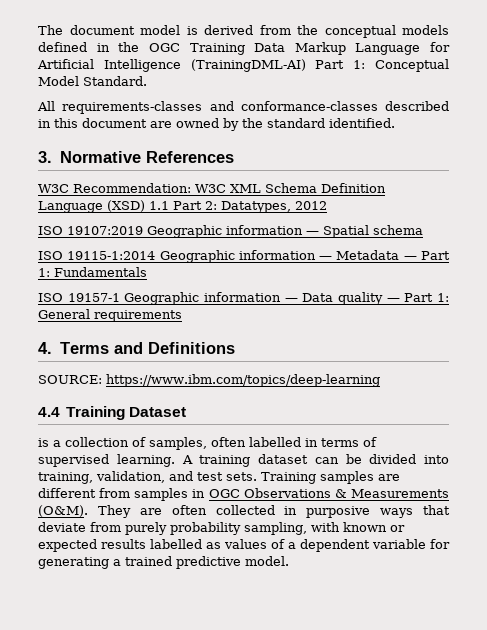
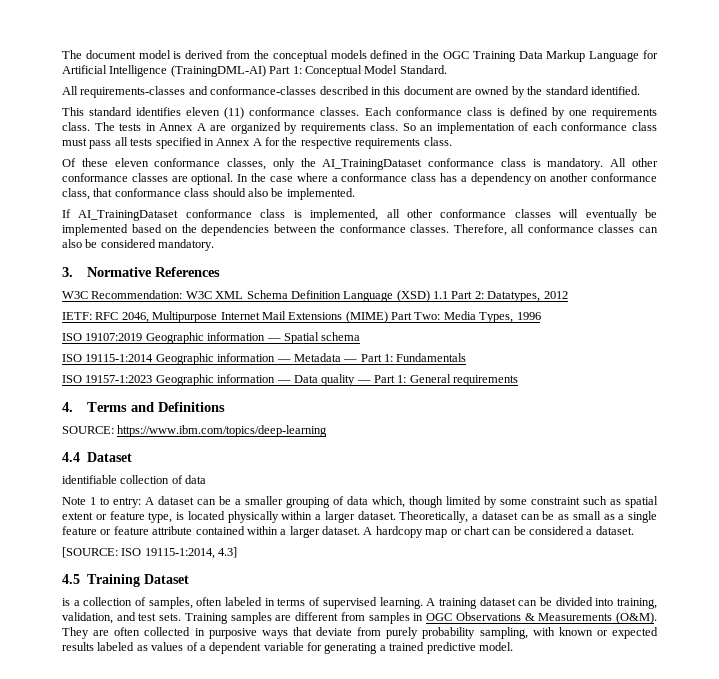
+ This standard identifies eleven (11) conformance classes. Each conformance class is defined by one requirements class. The tests in Annex A are organized by requirements class. So an implementation of each conformance class must pass all tests specified in Annex A for the respective requirements class.
+ Of these eleven conformance classes, only the AI_TrainingDataset conformance class is mandatory. All other conformance classes are optional. In the case where a conformance class has a dependency on another conformance class, that conformance class should also be implemented.
+ If AI_TrainingDataset conformance class is implemented, all other conformance classes will eventually be implemented based on the dependencies between the conformance classes. Therefore, all conformance classes can also be considered mandatory.
+ IETF: RFC 2046, Multipurpose Internet Mail Extensions (MIME) Part Two: Media Types, 1996
- ISO 19157-1 Geographic information — Data quality — Part 1: General requirements
+ ISO 19157-1:2023 Geographic information — Data quality — Part 1: General requirements
- 4.4 Training Dataset
+ 4.4 Dataset
+ identifiable collection of data
+ Note 1 to entry: A dataset can be a smaller grouping of data which, though limited by some constraint such as spatial extent or feature type, is located physically within a larger dataset. Theoretically, a dataset can be as small as a single feature or feature attribute contained within a larger dataset. A hardcopy map or chart can be considered a dataset.
+ [SOURCE: ISO 19115‑1:2014, 4.3]
+ 4.5 Training Dataset
- is a collection of samples, often labelled in terms of supervised learning.
+ is a collection of samples, often labeled in terms of supervised learning.
- They are often collected in purposive ways that deviate from purely probability sampling, with known or expected results labelled as values of a dependent variable for generating a trained predictive model.
+ They are often collected in purposive ways that deviate from purely probability sampling, with known or expected results labeled as values of a dependent variable for generating a trained predictive model.

